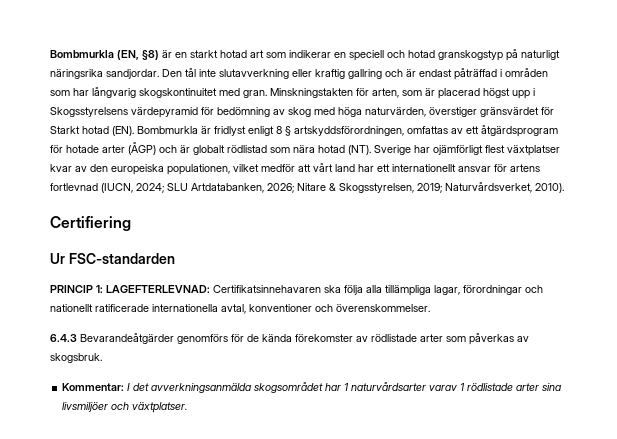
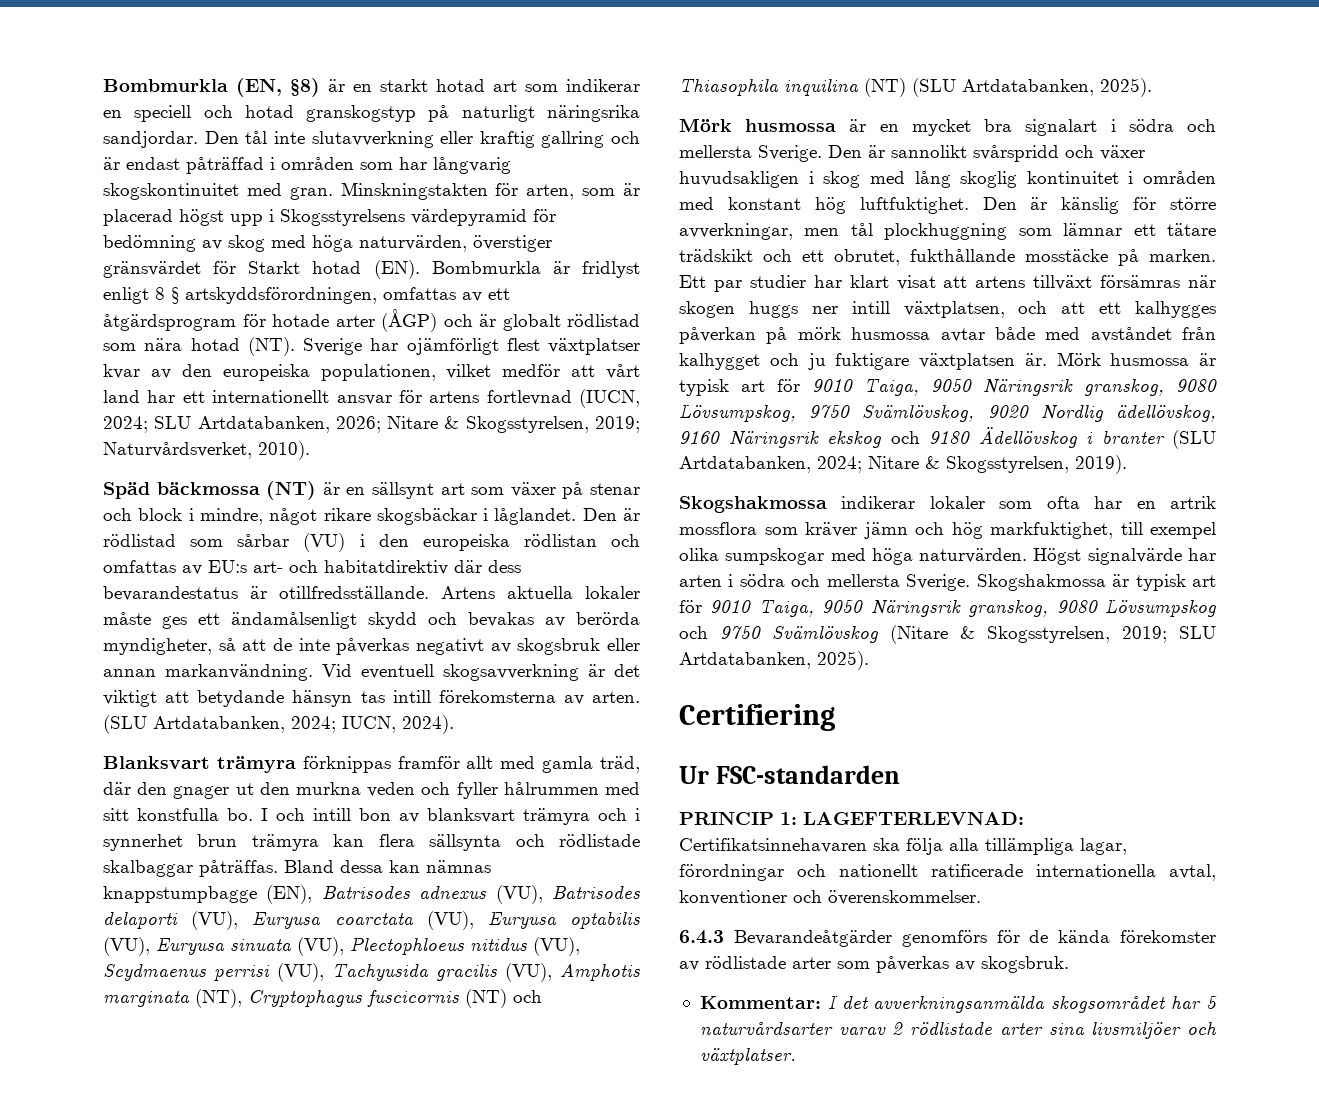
+ Späd bäckmossa (NT) är en sällsynt art som växer på stenar och block i mindre, något rikare skogsbäckar i låglandet. Den är rödlistad som sårbar (VU) i den europeiska rödlistan och omfattas av EU:s art- och habitatdirektiv där dess bevarandestatus är otillfredsställande. Artens aktuella lokaler måste ges ett ändamålsenligt skydd och bevakas av berörda myndigheter, så att de inte påverkas negativt av skogsbruk eller annan markanvändning. Vid eventuell skogsavverkning är det viktigt att betydande hänsyn tas intill förekomsterna av arten. (SLU Artdatabanken, 2024; IUCN, 2024).
+ Blanksvart trämyra förknippas framför allt med gamla träd, där den gnager ut den murkna veden och fyller hålrummen med sitt konstfulla bo. I och intill bon av blanksvart trämyra och i synnerhet brun trämyra kan flera sällsynta och rödlistade skalbaggar påträffas. Bland dessa kan nämnas knappstumpbagge (EN), Batrisodes adnexus (VU), Batrisodes delaporti (VU), Euryusa coarctata (VU), Euryusa optabilis (VU), Euryusa sinuata (VU), Plectophloeus nitidus (VU), Scydmaenus perrisi (VU), Tachyusida gracilis (VU), Amphotis marginata (NT), Cryptophagus fuscicornis (NT) och Thiasophila inquilina (NT) (SLU Artdatabanken, 2025).
+ Mörk husmossa är en mycket bra signalart i södra och mellersta Sverige. Den är sannolikt svårspridd och växer huvudsakligen i skog med lång skoglig kontinuitet i områden med konstant hög luftfuktighet. Den är känslig för större avverkningar, men tål plockhuggning som lämnar ett tätare trädskikt och ett obrutet, fukthållande mosstäcke på marken. Ett par studier har klart visat att artens tillväxt försämras när skogen huggs ner intill växtplatsen, och att ett kalhygges påverkan på mörk husmossa avtar både med avståndet från kalhygget och ju fuktigare växtplatsen är. Mörk husmossa är typisk art för 9010 Taiga, 9050 Näringsrik granskog, 9080 Lövsumpskog, 9750 Svämlövskog, 9020 Nordlig ädellövskog, 9160 Näringsrik ekskog och 9180 Ädellövskog i branter (SLU Artdatabanken, 2024; Nitare & Skogsstyrelsen, 2019).
+ Skogshakmossa indikerar lokaler som ofta har en artrik mossflora som kräver jämn och hög markfuktighet, till exempel olika sumpskogar med höga naturvärden. Högst signalvärde har arten i södra och mellersta Sverige. Skogshakmossa är typisk art för 9010 Taiga, 9050 Näringsrik granskog, 9080 Lövsumpskog och 9750 Svämlövskog (Nitare & Skogsstyrelsen, 2019; SLU Artdatabanken, 2025).
- Kommentar: I det avverkningsanmälda skogsområdet har 1 naturvårdsarter varav 1 rödlistade arter sina livsmiljöer och växtplatser.
+ Kommentar: I det avverkningsanmälda skogsområdet har 5 naturvårdsarter varav 2 rödlistade arter sina livsmiljöer och växtplatser.

